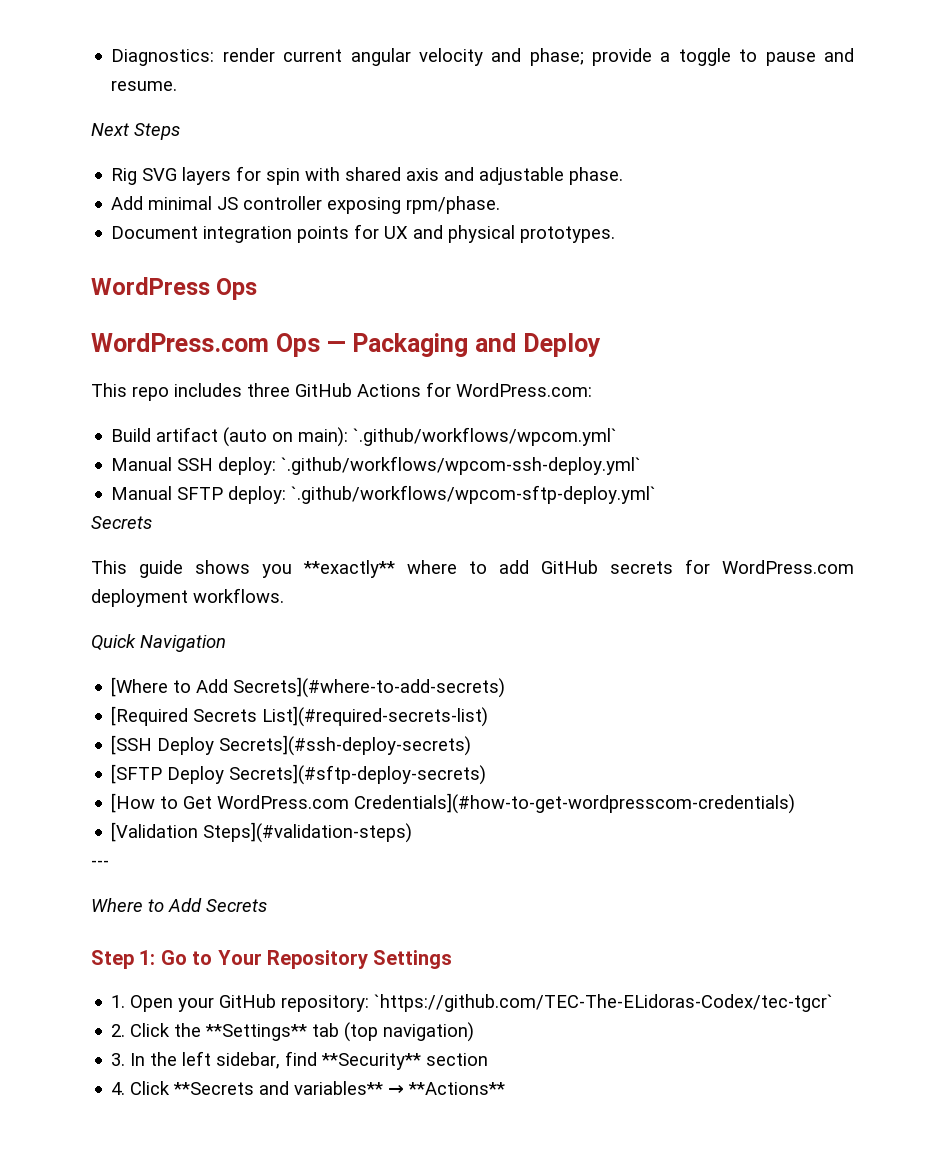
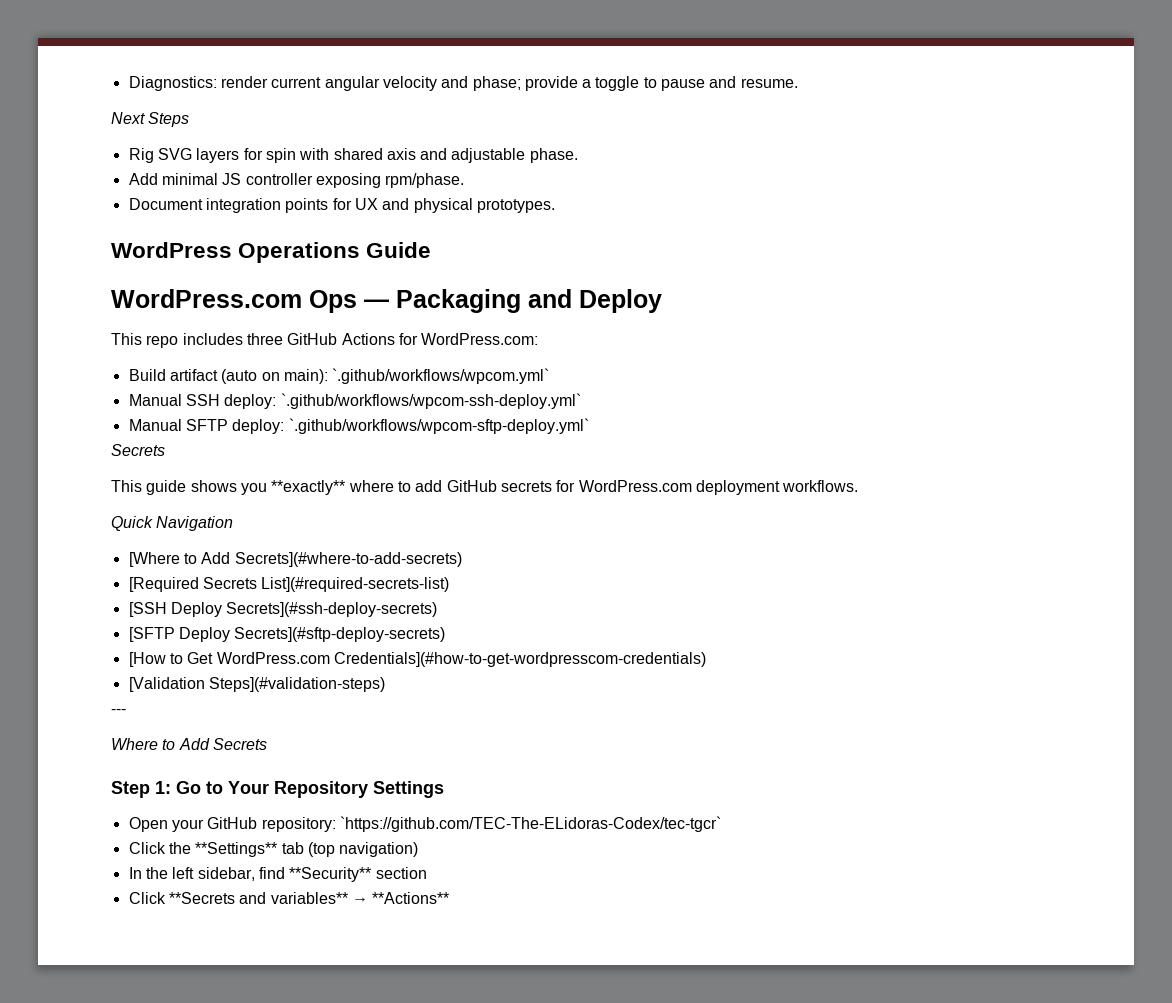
- WordPress Ops
+ WordPress Operations Guide
- 1. Open your GitHub repository: `https://github.com/TEC-The-ELidoras-Codex/tec-tgcr`
+ Open your GitHub repository: `https://github.com/TEC-The-ELidoras-Codex/tec-tgcr`
- 2. Click the **Settings** tab (top navigation)
+ Click the **Settings** tab (top navigation)
- 3. In the left sidebar, find **Security** section
+ In the left sidebar, find **Security** section
- 4. Click **Secrets and variables** → **Actions**
+ Click **Secrets and variables** → **Actions**

